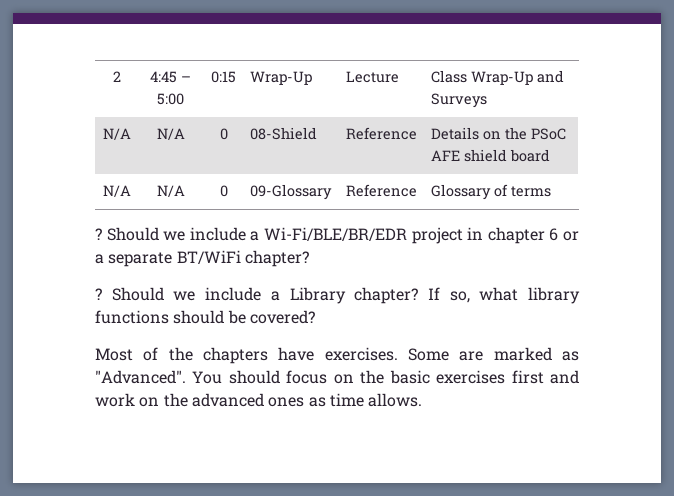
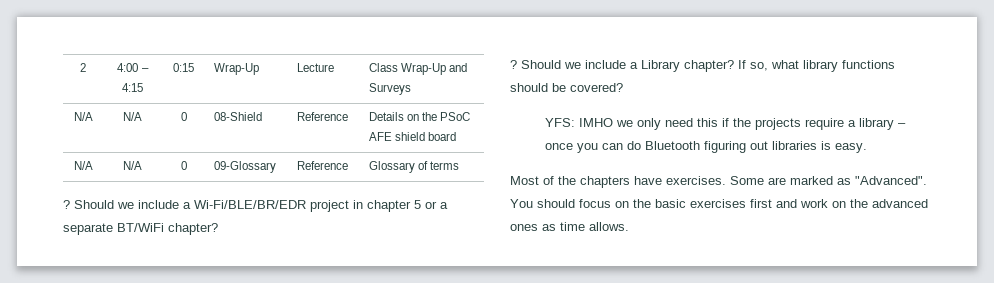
- 2 | 4:45 – 5:00 | 0:15 | Wrap-Up | Lecture | Class Wrap-Up and Surveys
+ 2 | 4:00 – 4:15 | 0:15 | Wrap-Up | Lecture | Class Wrap-Up and Surveys
- Should we include a Wi-Fi/BLE/BR/EDR project in chapter 6 or a separate BT/WiFi chapter?
+ Should we include a Wi-Fi/BLE/BR/EDR project in chapter 5 or a separate BT/WiFi chapter?
+ YFS: IMHO we only need this if the projects require a library – once you can do Bluetooth figuring out libraries is easy.

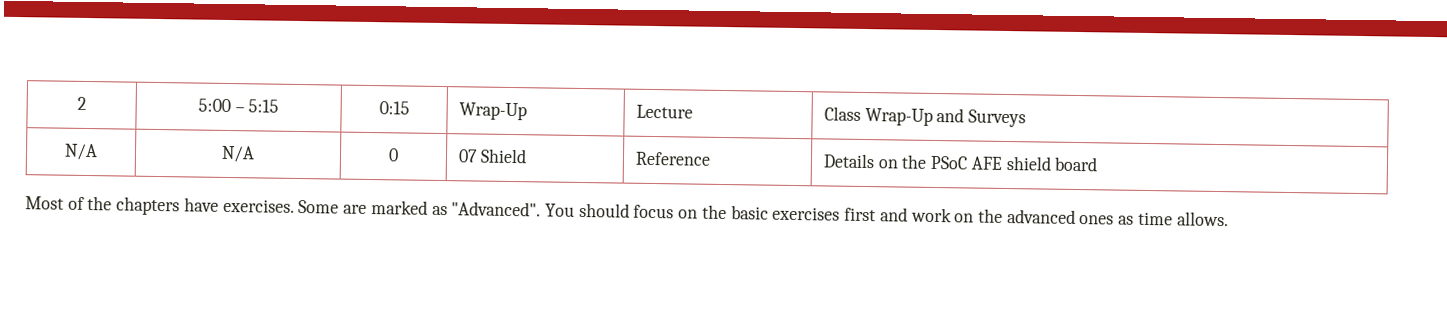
- 2 | 4:00 – 4:15 | 0:15 | Wrap-Up | Lecture | Class Wrap-Up and Surveys
+ 2 | 5:00 – 5:15 | 0:15 | Wrap-Up | Lecture | Class Wrap-Up and Surveys
- N/A | N/A | 0 | 08-Shield | Reference | Details on the PSoC AFE shield board
+ N/A | N/A | 0 | 07 Shield | Reference | Details on the PSoC AFE shield board
- N/A | N/A | 0 | 09-Glossary | Reference | Glossary of terms
- ? Should we include a Wi-Fi/BLE/BR/EDR project in chapter 5 or a separate BT/WiFi chapter?
- ? Should we include a Library chapter? If so, what library functions should be covered?
- YFS: IMHO we only need this if the projects require a library – once you can do Bluetooth figuring out libraries is easy.

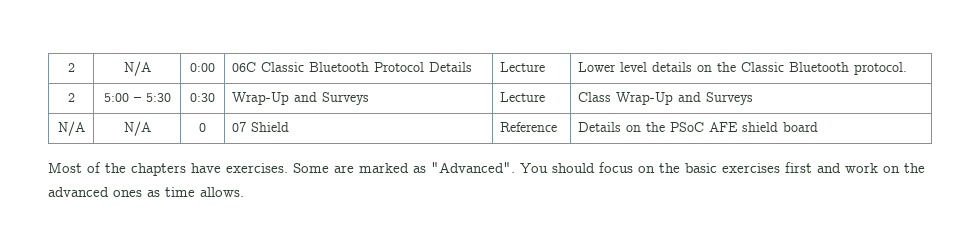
- 2 | 5:00 – 5:15 | 0:15 | Wrap-Up | Lecture | Class Wrap-Up and Surveys
+ 2 | N/A | 0:00 | 06C Classic Bluetooth Protocol Details | Lecture | Lower level details on the Classic Bluetooth protocol.
+ 2 | 5:00 – 5:30 | 0:30 | Wrap-Up and Surveys | Lecture | Class Wrap-Up and Surveys

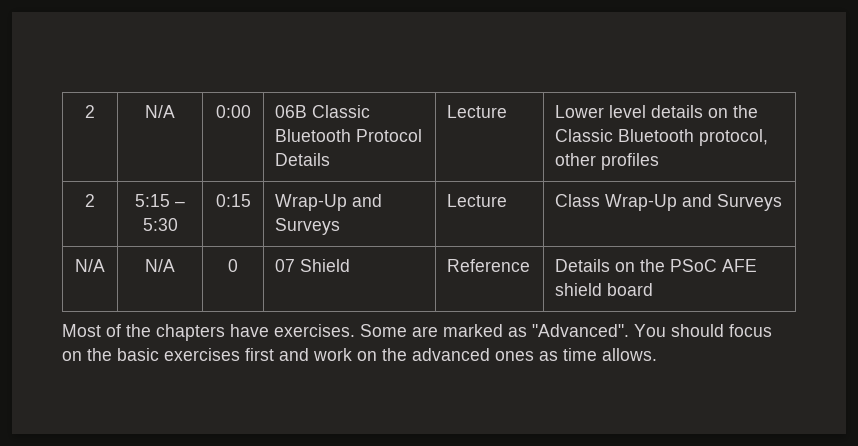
- 2 | N/A | 0:00 | 06C Classic Bluetooth Protocol Details | Lecture | Lower level details on the Classic Bluetooth protocol.
- 2 | 5:00 – 5:30 | 0:30 | Wrap-Up and Surveys | Lecture | Class Wrap-Up and Surveys
+ 2 | N/A | 0:00 | 06B Classic Bluetooth Protocol Details | Lecture | Lower level details on the Classic Bluetooth protocol, other profiles
+ 2 | 5:15 – 5:30 | 0:15 | Wrap-Up and Surveys | Lecture | Class Wrap-Up and Surveys

